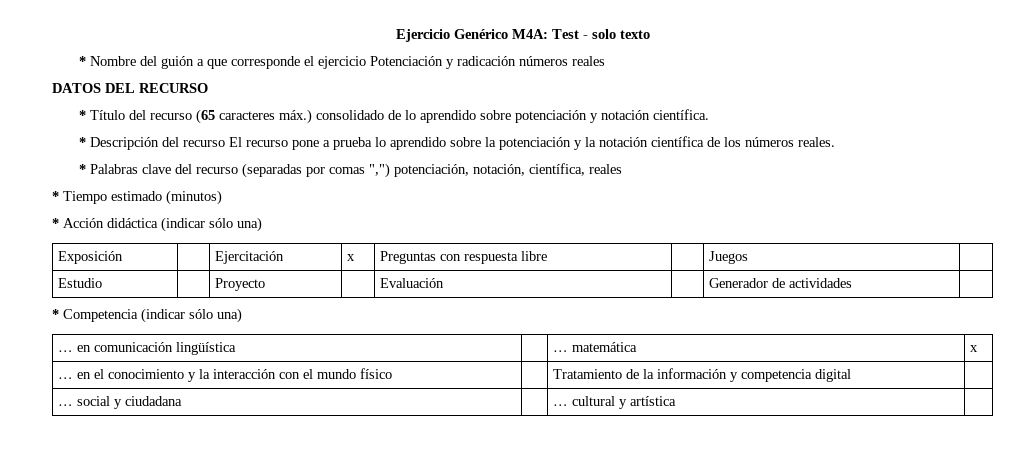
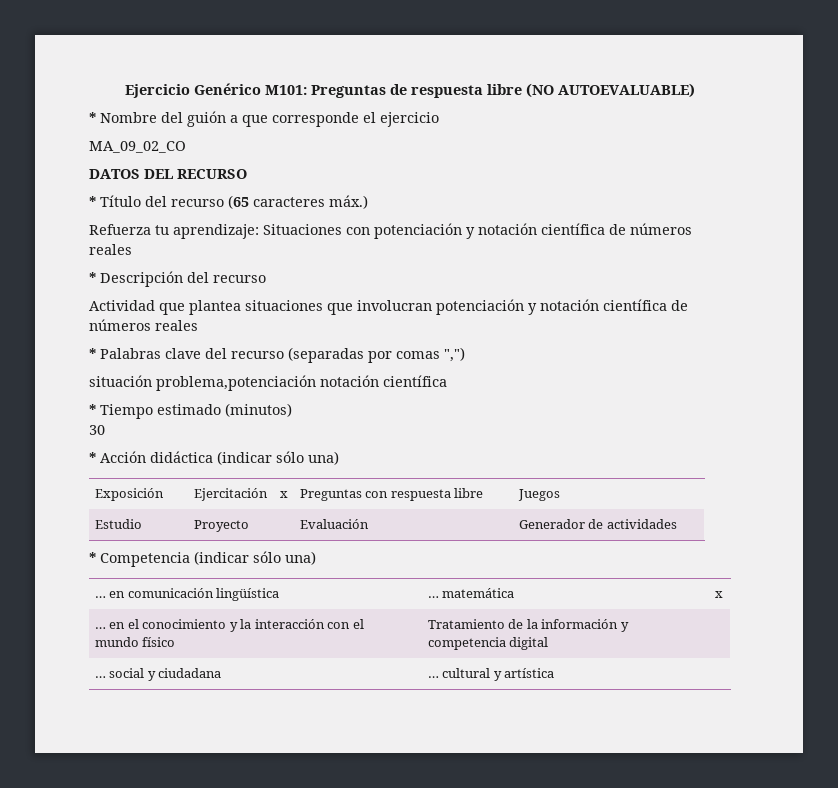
- Ejercicio Genérico M4A: Test - solo texto
+ Ejercicio Genérico M101: Preguntas de respuesta libre (NO AUTOEVALUABLE)
- * Nombre del guión a que corresponde el ejercicio Potenciación y radicación números reales
+ * Nombre del guión a que corresponde el ejercicio
+ MA_09_02_CO
- * Título del recurso (65 caracteres máx.) consolidado de lo aprendido sobre potenciación y notación científica.
- * Descripción del recurso El recurso pone a prueba lo aprendido sobre la potenciación y la notación científica de los números reales.
+ * Título del recurso (65 caracteres máx.)
+ Refuerza tu aprendizaje: Situaciones con potenciación y notación científica de números reales
+ * Descripción del recurso
+ Actividad que plantea situaciones que involucran potenciación y notación científica de números reales
- * Palabras clave del recurso (separadas por comas ",") potenciación, notación, científica, reales
+ * Palabras clave del recurso (separadas por comas ",")
+ situación problema,potenciación notación científica
+ 30

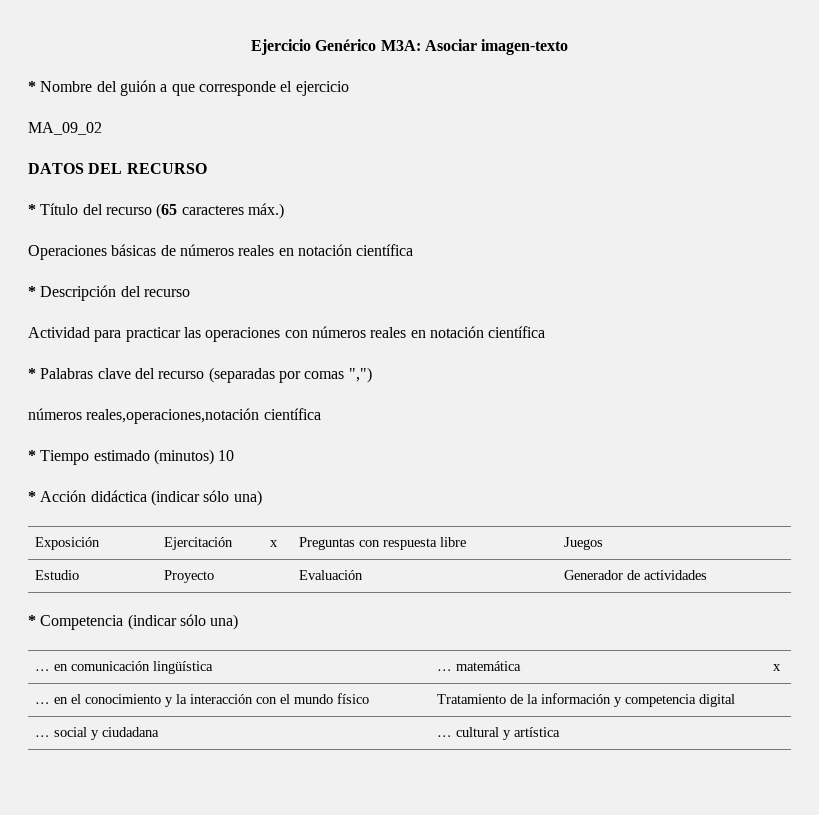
- Ejercicio Genérico M101: Preguntas de respuesta libre (NO AUTOEVALUABLE)
+ Ejercicio Genérico M3A: Asociar imagen-texto
- MA_09_02_CO
+ MA_09_02
- Refuerza tu aprendizaje: Situaciones con potenciación y notación científica de números reales
+ Operaciones básicas de números reales en notación científica
- Actividad que plantea situaciones que involucran potenciación y notación científica de números reales
+ Actividad para practicar las operaciones con números reales en notación científica
- situación problema,potenciación notación científica
+ números reales,operaciones,notación científica
- * Tiempo estimado (minutos)
- 30
+ * Tiempo estimado (minutos) 10

